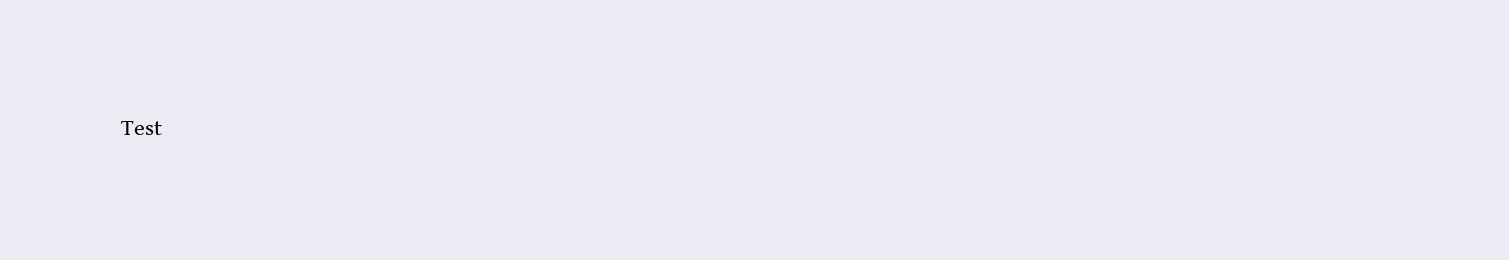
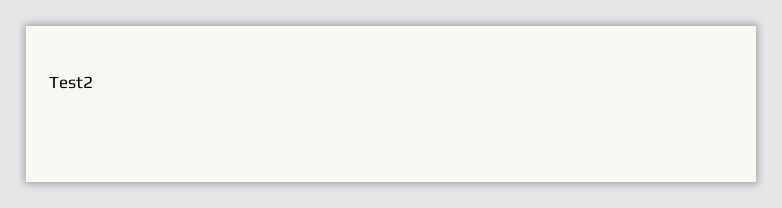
- Test
+ Test2

